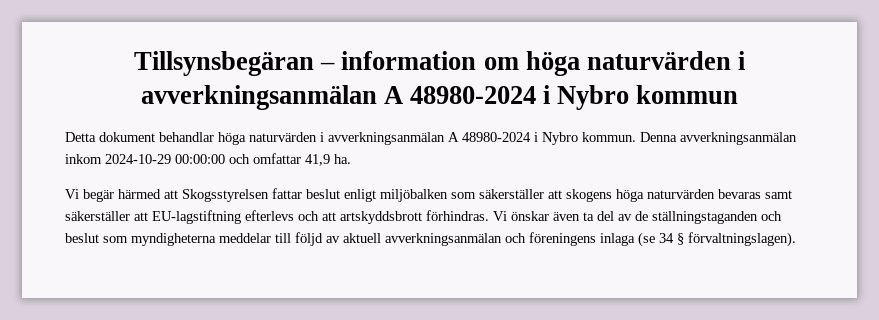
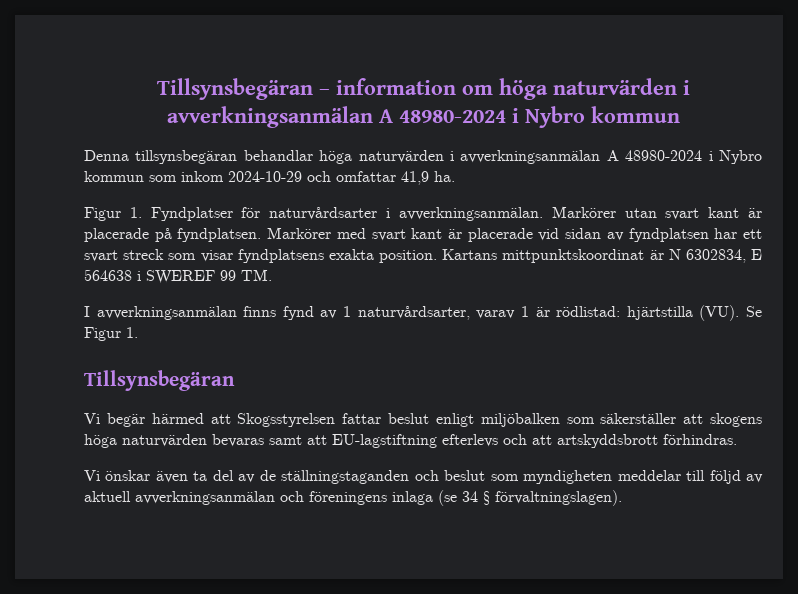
- Detta dokument behandlar höga naturvärden i avverkningsanmälan A 48980-2024 i Nybro kommun. Denna avverkningsanmälan inkom 2024-10-29 00:00:00 och omfattar 41,9 ha.
+ Denna tillsynsbegäran behandlar höga naturvärden i avverkningsanmälan A 48980-2024 i Nybro kommun som inkom 2024-10-29 och omfattar 41,9 ha.
+ Figur 1. Fyndplatser för naturvårdsarter i avverkningsanmälan. Markörer utan svart kant är placerade på fyndplatsen. Markörer med svart kant är placerade vid sidan av fyndplatsen har ett svart streck som visar fyndplatsens exakta position. Kartans mittpunktskoordinat är N 6302834, E 564638 i SWEREF 99 TM.
+ I avverkningsanmälan finns fynd av 1 naturvårdsarter, varav 1 är rödlistad: hjärtstilla (VU). Se Figur 1.
+ Tillsynsbegäran
- Vi begär härmed att Skogsstyrelsen fattar beslut enligt miljöbalken som säkerställer att skogens höga naturvärden bevaras samt säkerställer att EU-lagstiftning efterlevs och att artskyddsbrott förhindras. Vi önskar även ta del av de ställningstaganden och beslut som myndigheterna meddelar till följd av aktuell avverkningsanmälan och föreningens inlaga (se 34 § förvaltningslagen).
+ Vi begär härmed att Skogsstyrelsen fattar beslut enligt miljöbalken som säkerställer att skogens höga naturvärden bevaras samt att EU-lagstiftning efterlevs och att artskyddsbrott förhindras.
+ Vi önskar även ta del av de ställningstaganden och beslut som myndigheten meddelar till följd av aktuell avverkningsanmälan och föreningens inlaga (se 34 § förvaltningslagen).

